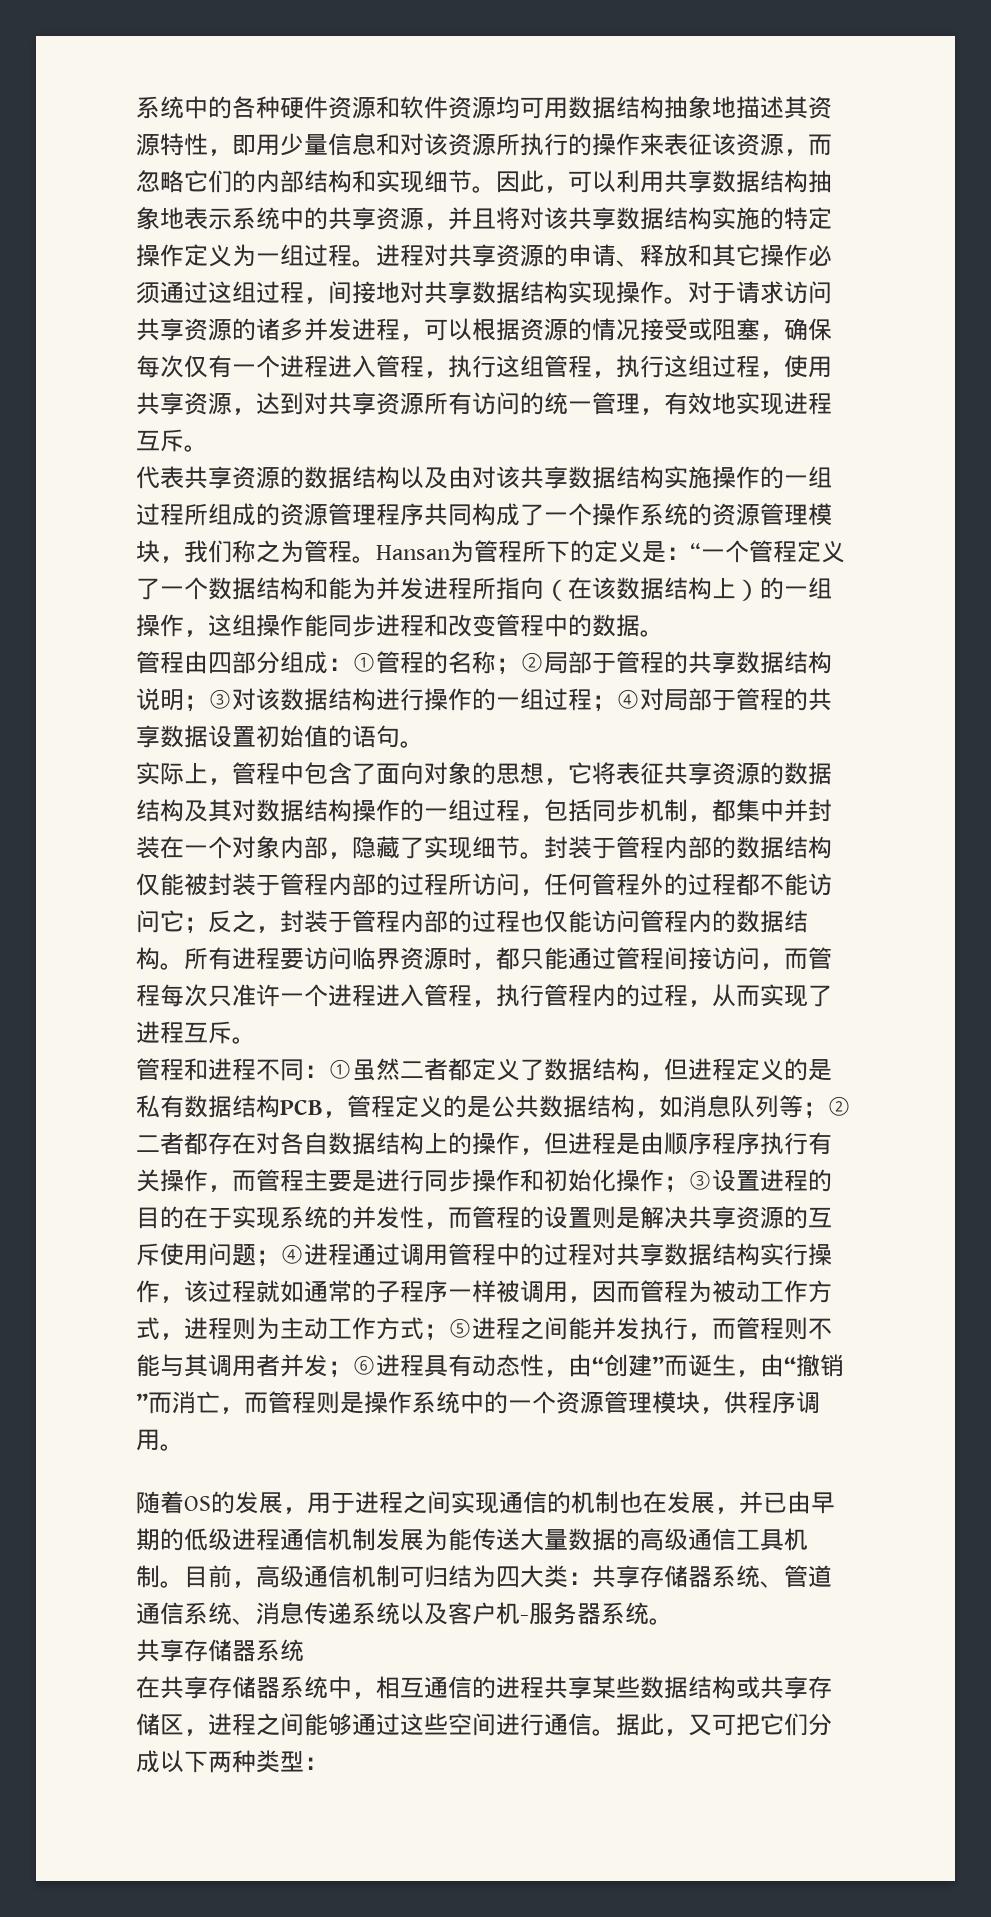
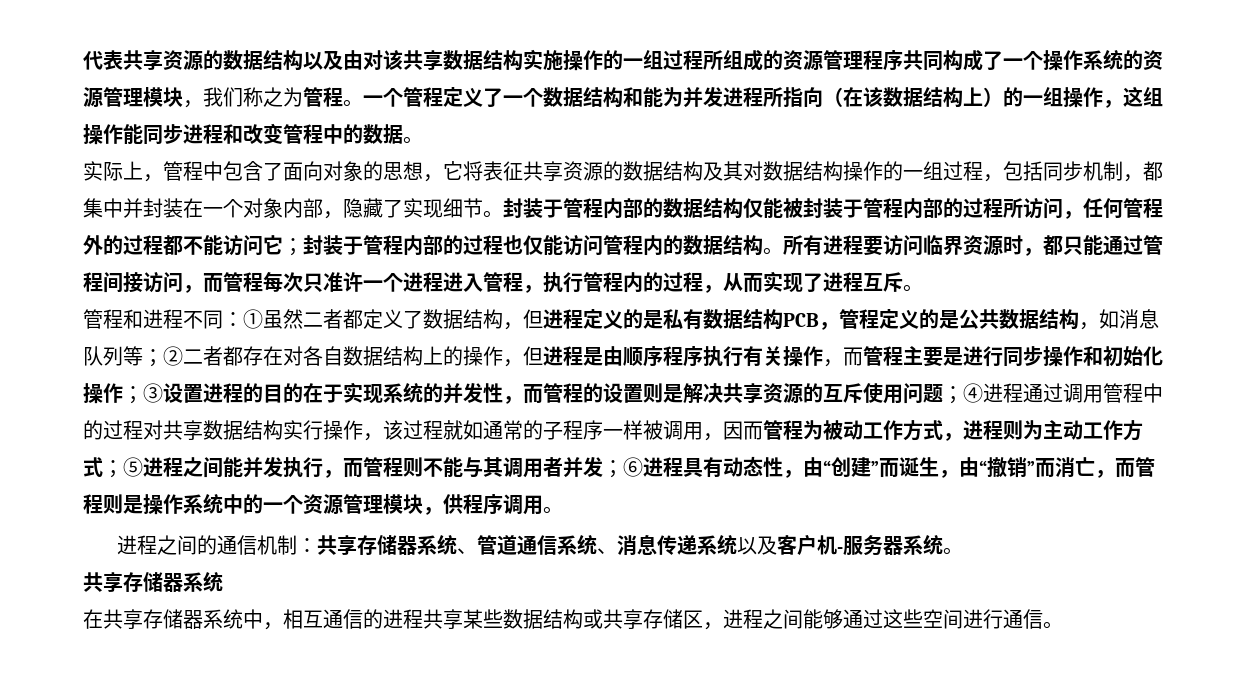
- 系统中的各种硬件资源和软件资源均可用数据结构抽象地描述其资源特性，即用少量信息和对该资源所执行的操作来表征该资源，而忽略它们的内部结构和实现细节。因此，可以利用共享数据结构抽象地表示系统中的共享资源，并且将对该共享数据结构实施的特定操作定义为一组过程。进程对共享资源的申请、释放和其它操作必须通过这组过程，间接地对共享数据结构实现操作。对于请求访问共享资源的诸多并发进程，可以根据资源的情况接受或阻塞，确保每次仅有一个进程进入管程，执行这组管程，执行这组过程，使用共享资源，达到对共享资源所有访问的统一管理，有效地实现进程互斥。
- Hansan为管程所下的定义是：“一个管程定义了一个数据结构和能为并发进程所指向（在该数据结构上）的一组操作，这组操作能同步进程和改变管程中的数据。
+ 一个管程定义了一个数据结构和能为并发进程所指向（在该数据结构上）的一组操作，这组操作能同步进程和改变管程中的数据。
- 管程由四部分组成：①管程的名称；②局部于管程的共享数据结构说明；③对该数据结构进行操作的一组过程；④对局部于管程的共享数据设置初始值的语句。
- 封装于管程内部的数据结构仅能被封装于管程内部的过程所访问，任何管程外的过程都不能访问它；反之，封装于管程内部的过程也仅能访问管程内的数据结构。
+ 封装于管程内部的数据结构仅能被封装于管程内部的过程所访问，任何管程外的过程都不能访问它；封装于管程内部的过程也仅能访问管程内的数据结构。
- 随着OS的发展，用于进程之间实现通信的机制也在发展，并已由早期的低级进程通信机制发展为能传送大量数据的高级通信工具机制。目前，高级通信机制可归结为四大类：共享存储器系统、管道通信系统、消息传递系统以及客户机-服务器系统。
+ 进程之间的通信机制：共享存储器系统、管道通信系统、消息传递系统以及客户机-服务器系统。
- 据此，又可把它们分成以下两种类型：

